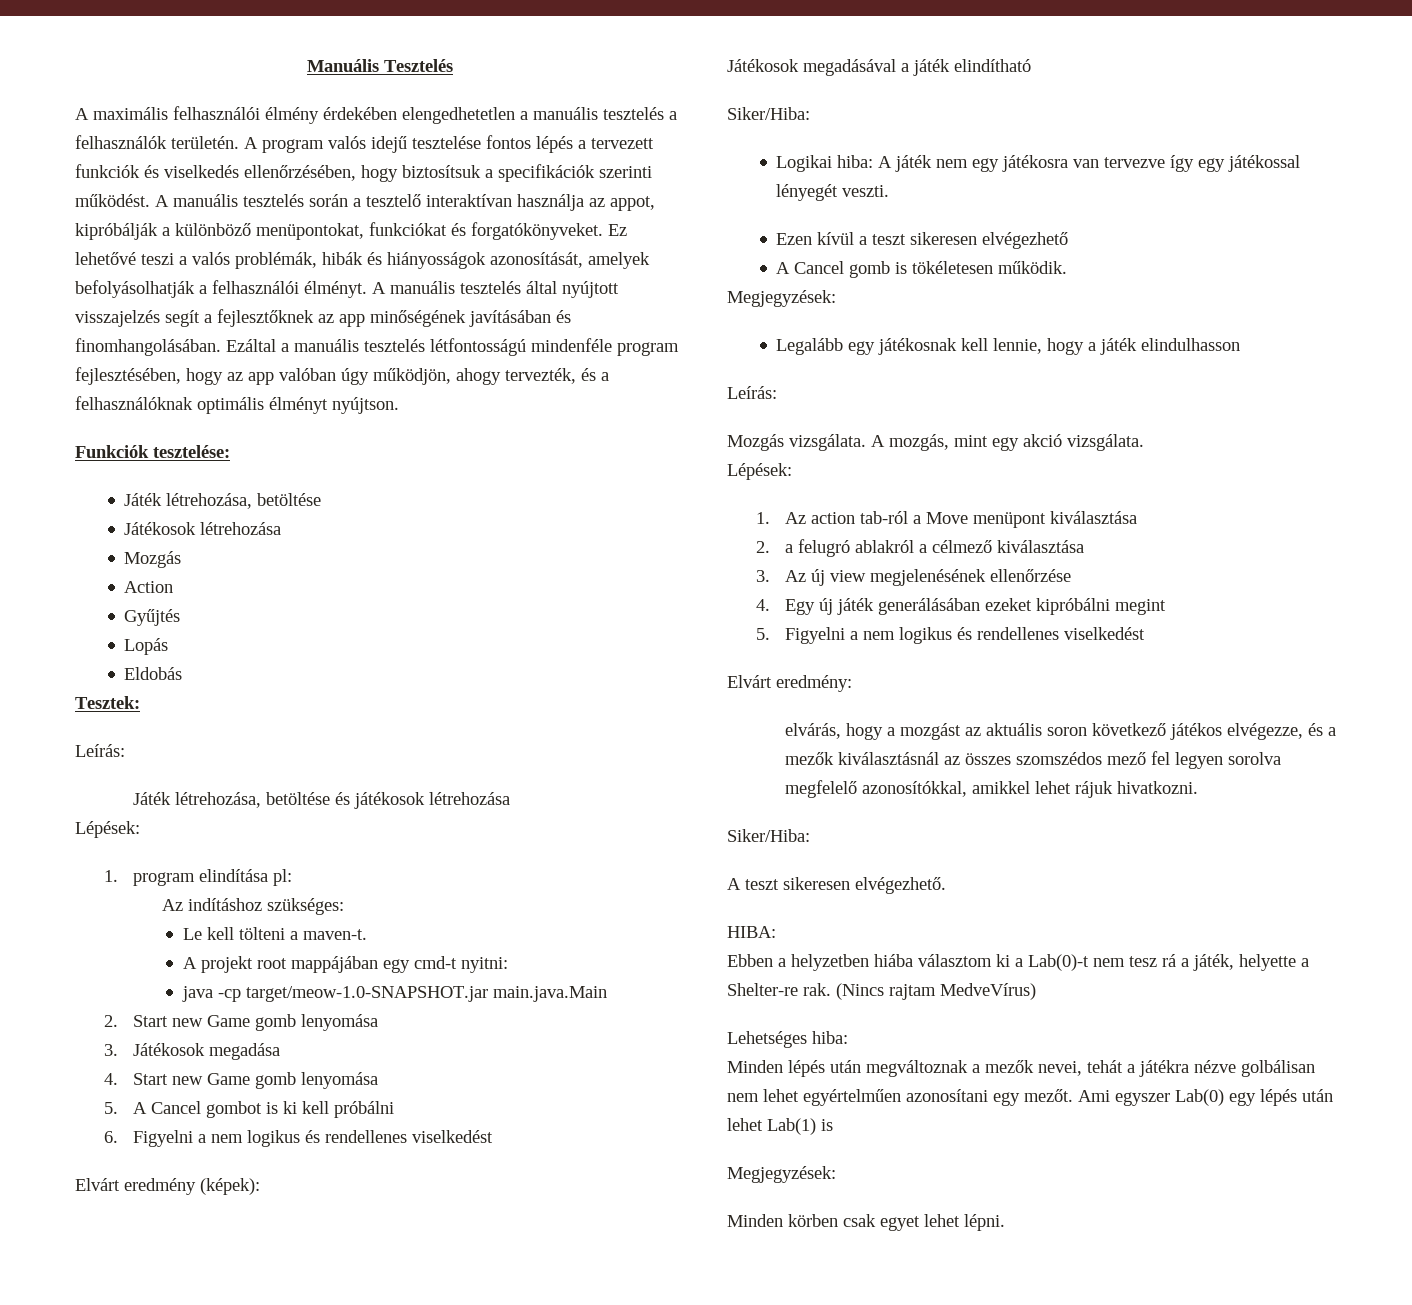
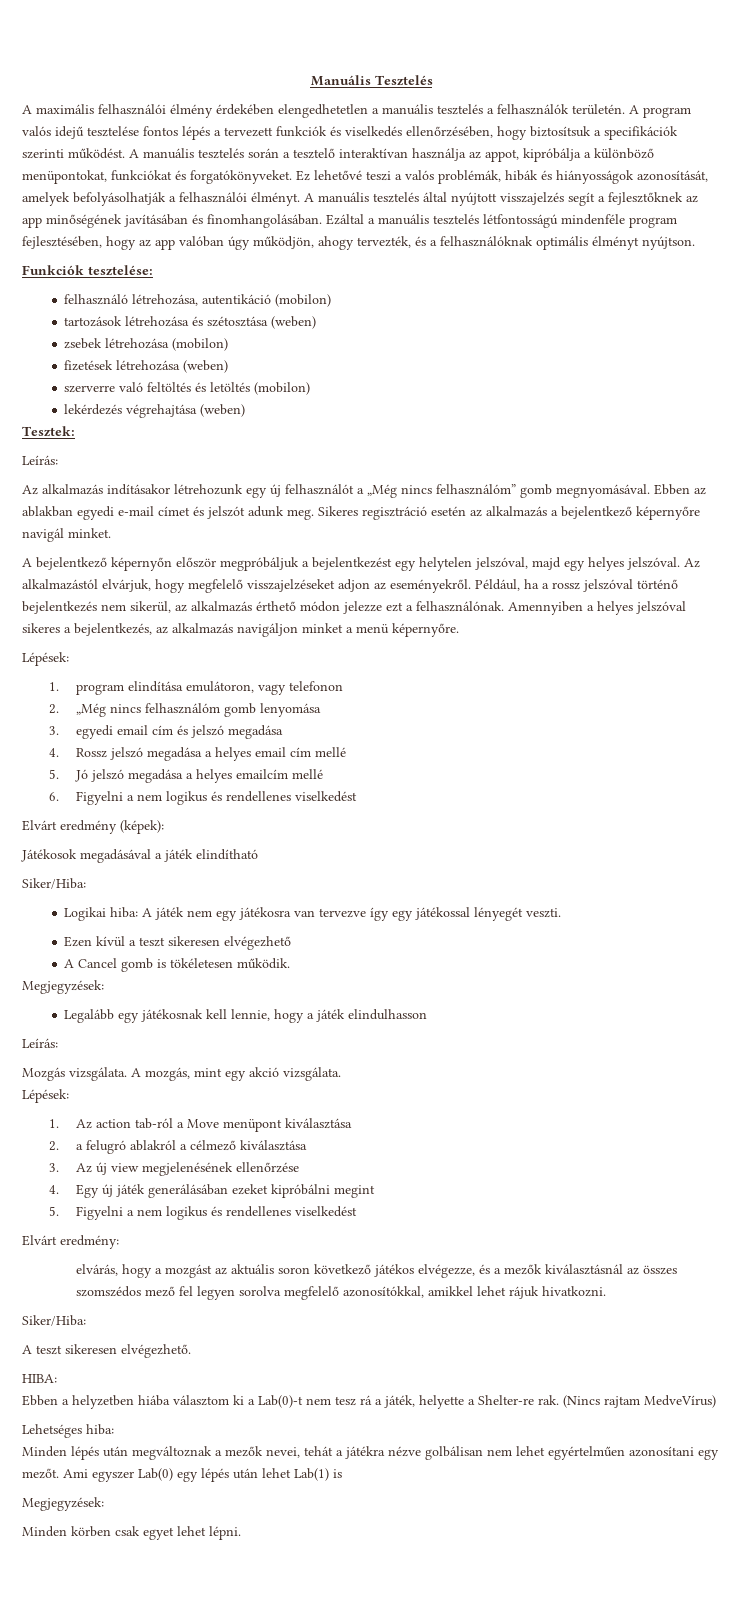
- A manuális tesztelés során a tesztelő interaktívan használja az appot, kipróbálják a különböző menüpontokat, funkciókat és forgatókönyveket.
+ A manuális tesztelés során a tesztelő interaktívan használja az appot, kipróbálja a különböző menüpontokat, funkciókat és forgatókönyveket.
  Funkciók tesztelése:
- Játék létrehozása, betöltése
- Játékosok létrehozása
- Mozgás
- Action
- Gyűjtés
- Lopás
- Eldobás
+ felhasználó létrehozása, autentikáció (mobilon)
+ tartozások létrehozása és szétosztása (weben)
+ zsebek létrehozása (mobilon)
+ fizetések létrehozása (weben)
+ szerverre való feltöltés és letöltés (mobilon)
+ lekérdezés végrehajtása (weben)
  Tesztek:
  Leírás:
- Játék létrehozása, betöltése és játékosok létrehozása
+ Az alkalmazás indításakor létrehozunk egy új felhasználót a „Még nincs felhasználóm” gomb megnyomásával. Ebben az ablakban egyedi e-mail címet és jelszót adunk meg. Sikeres regisztráció esetén az alkalmazás a bejelentkező képernyőre navigál minket.
+ A bejelentkező képernyőn először megpróbáljuk a bejelentkezést egy helytelen jelszóval, majd egy helyes jelszóval. Az alkalmazástól elvárjuk, hogy megfelelő visszajelzéseket adjon az eseményekről. Például, ha a rossz jelszóval történő bejelentkezés nem sikerül, az alkalmazás érthető módon jelezze ezt a felhasználónak. Amennyiben a helyes jelszóval sikeres a bejelentkezés, az alkalmazás navigáljon minket a menü képernyőre.
  Lépések:
- 1. program elindítása pl:
- Az indításhoz szükséges:
- Le kell tölteni a maven-t.
- A projekt root mappájában egy cmd-t nyitni:
- java -cp target/meow-1.0-SNAPSHOT.jar main.java.Main
- 2. Start new Game gomb lenyomása
- 3. Játékosok megadása
- 4. Start new Game gomb lenyomása
- 5. A Cancel gombot is ki kell próbálni
+ 1. program elindítása emulátoron, vagy telefonon
+ 2. „Még nincs felhasználóm gomb lenyomása
+ 3. egyedi email cím és jelszó megadása
+ 4. Rossz jelszó megadása a helyes email cím mellé
+ 5. Jó jelszó megadása a helyes emailcím mellé

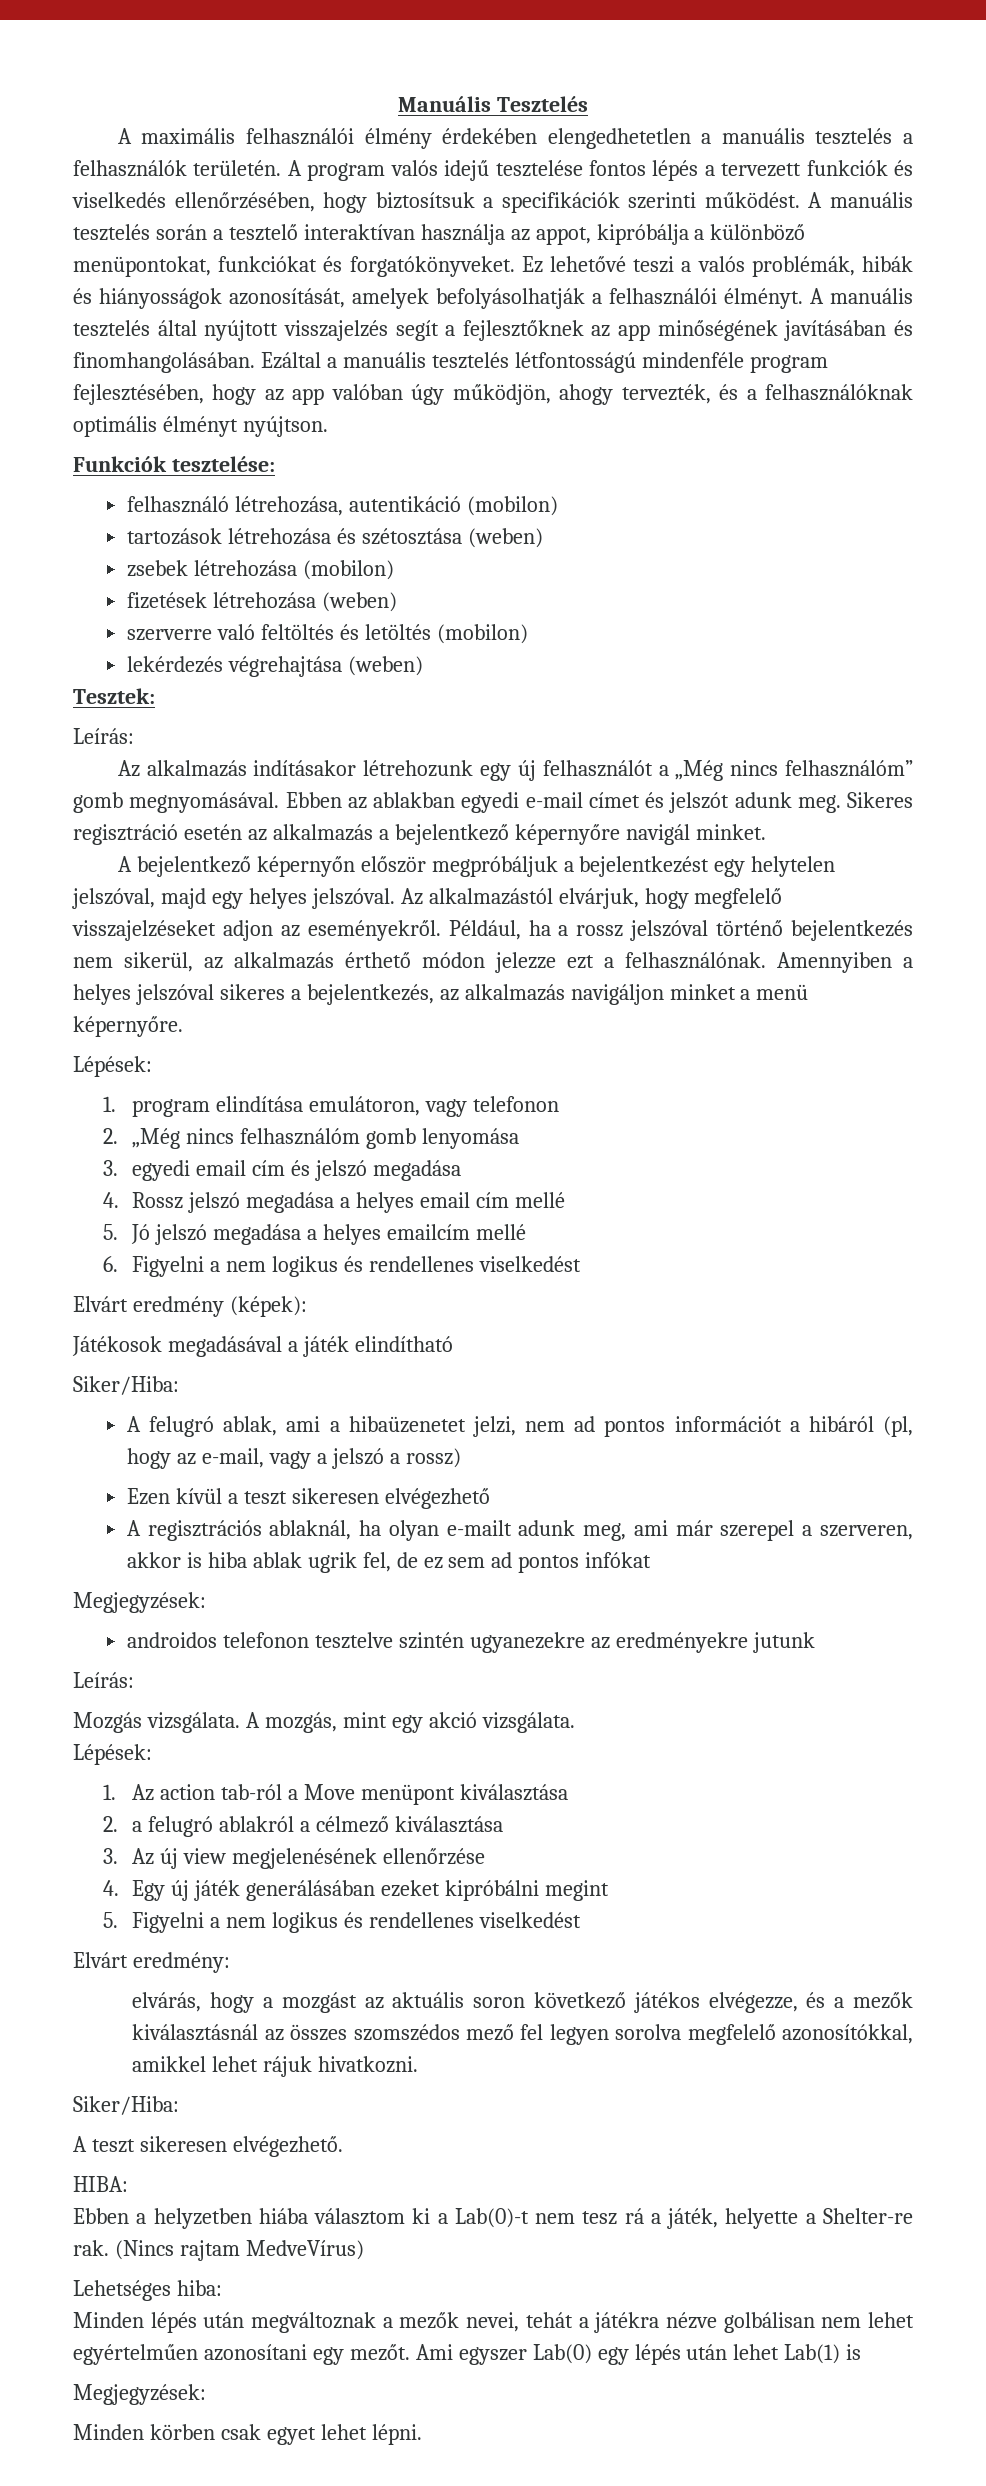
- Logikai hiba: A játék nem egy játékosra van tervezve így egy játékossal lényegét veszti.
+ A felugró ablak, ami a hibaüzenetet jelzi, nem ad pontos információt a hibáról (pl, hogy az e-mail, vagy a jelszó a rossz)
- A Cancel gomb is tökéletesen működik.
+ A regisztrációs ablaknál, ha olyan e-mailt adunk meg, ami már szerepel a szerveren, akkor is hiba ablak ugrik fel, de ez sem ad pontos infókat
  Megjegyzések:
- Legalább egy játékosnak kell lennie, hogy a játék elindulhasson
+ androidos telefonon tesztelve szintén ugyanezekre az eredményekre jutunk

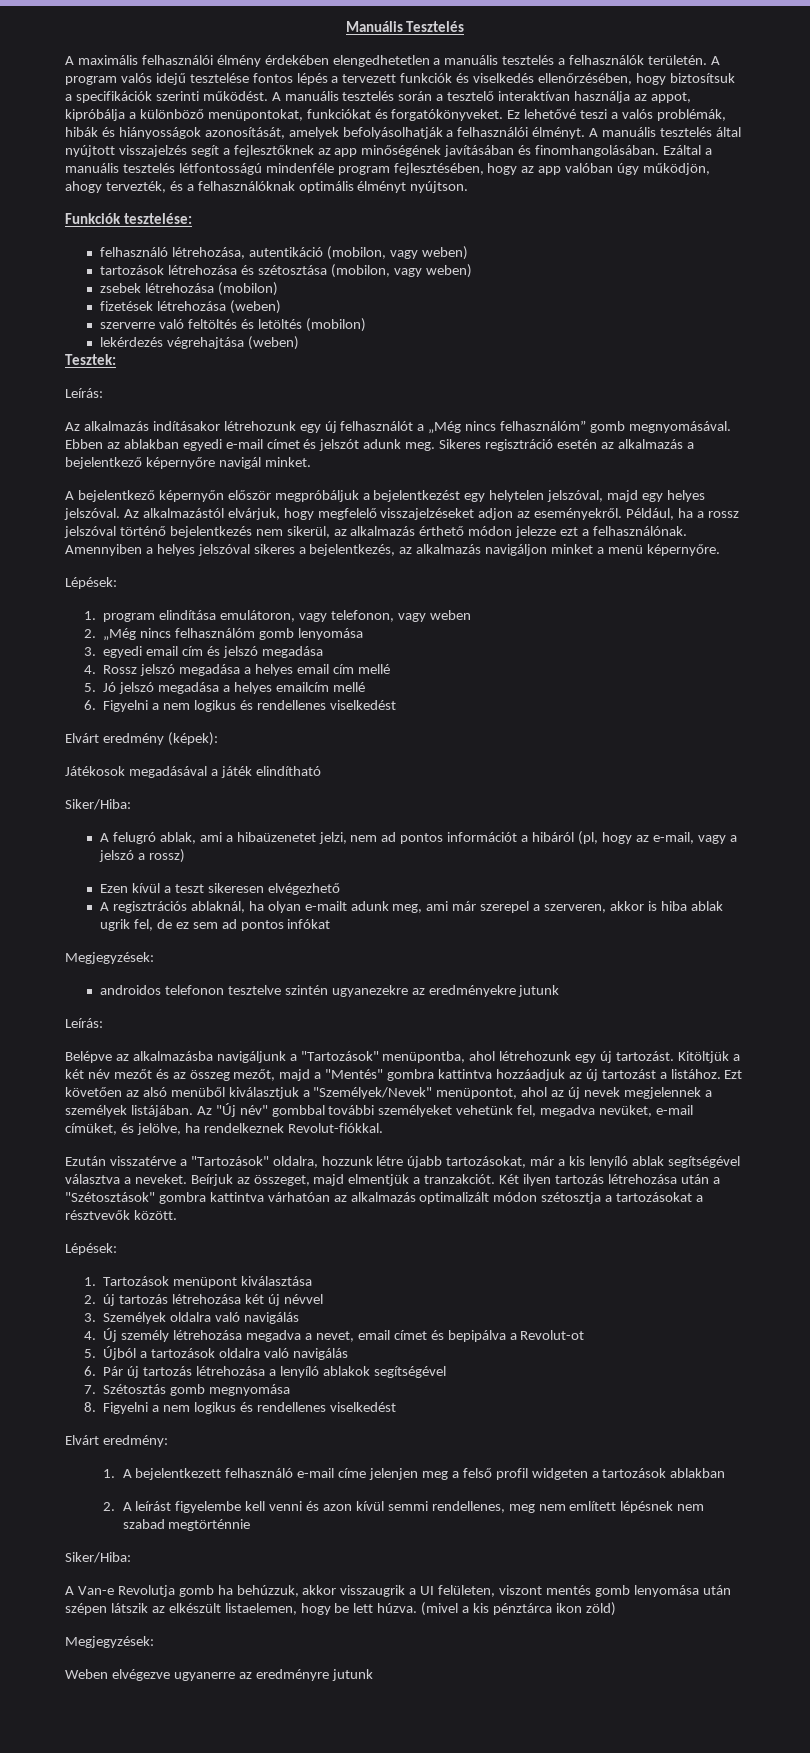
- felhasználó létrehozása, autentikáció (mobilon)
+ felhasználó létrehozása, autentikáció (mobilon, vagy weben)
- tartozások létrehozása és szétosztása (weben)
+ tartozások létrehozása és szétosztása (mobilon, vagy weben)
- 1. program elindítása emulátoron, vagy telefonon
+ 1. program elindítása emulátoron, vagy telefonon, vagy weben
- Mozgás vizsgálata. A mozgás, mint egy akció vizsgálata.
+ Belépve az alkalmazásba navigáljunk a "Tartozások" menüpontba, ahol létrehozunk egy új tartozást. Kitöltjük a két név mezőt és az összeg mezőt, majd a "Mentés" gombra kattintva hozzáadjuk az új tartozást a listához. Ezt követően az alsó menüből kiválasztjuk a "Személyek/Nevek" menüpontot, ahol az új nevek megjelennek a személyek listájában. Az "Új név" gombbal további személyeket vehetünk fel, megadva nevüket, e-mail címüket, és jelölve, ha rendelkeznek Revolut-fiókkal.
+ Ezután visszatérve a "Tartozások" oldalra, hozzunk létre újabb tartozásokat, már a kis lenyíló ablak segítségével választva a neveket. Beírjuk az összeget, majd elmentjük a tranzakciót. Két ilyen tartozás létrehozása után a "Szétosztások" gombra kattintva várhatóan az alkalmazás optimalizált módon szétosztja a tartozásokat a résztvevők között.
  Lépések:
- 1. Az action tab-ról a Move menüpont kiválasztása
- 2. a felugró ablakról a célmező kiválasztása
- 3. Az új view megjelenésének ellenőrzése
- 4. Egy új játék generálásában ezeket kipróbálni megint
- 5. Figyelni a nem logikus és rendellenes viselkedést
+ 1. Tartozások menüpont kiválasztása
+ 2. új tartozás létrehozása két új névvel
+ 3. Személyek oldalra való navigálás
+ 4. Új személy létrehozása megadva a nevet, email címet és bepipálva a Revolut-ot
+ 5. Újból a tartozások oldalra való navigálás
+ 6. Pár új tartozás létrehozása a lenyíló ablakok segítségével
+ 7. Szétosztás gomb megnyomása
+ 8. Figyelni a nem logikus és rendellenes viselkedést
- elvárás, hogy a mozgást az aktuális soron következő játékos elvégezze, és a mezők kiválasztásnál az összes szomszédos mező fel legyen sorolva megfelelő azonosítókkal, amikkel lehet rájuk hivatkozni.
+ 1. A bejelentkezett felhasználó e-mail címe jelenjen meg a felső profil widgeten a tartozások ablakban
+ 2. A leírást figyelembe kell venni és azon kívül semmi rendellenes, meg nem említett lépésnek nem szabad megtörténnie
  Siker/Hiba:
- A teszt sikeresen elvégezhető.
- HIBA:
- Ebben a helyzetben hiába választom ki a Lab(0)-t nem tesz rá a játék, helyette a Shelter-re rak. (Nincs rajtam MedveVírus)
- Lehetséges hiba:
- Minden lépés után megváltoznak a mezők nevei, tehát a játékra nézve golbálisan nem lehet egyértelműen azonosítani egy mezőt. Ami egyszer Lab(0) egy lépés után lehet Lab(1) is
+ A Van-e Revolutja gomb ha behúzzuk, akkor visszaugrik a UI felületen, viszont mentés gomb lenyomása után szépen látszik az elkészült listaelemen, hogy be lett húzva. (mivel a kis pénztárca ikon zöld)
  Megjegyzések:
- Minden körben csak egyet lehet lépni.
+ Weben elvégezve ugyanerre az eredményre jutunk

